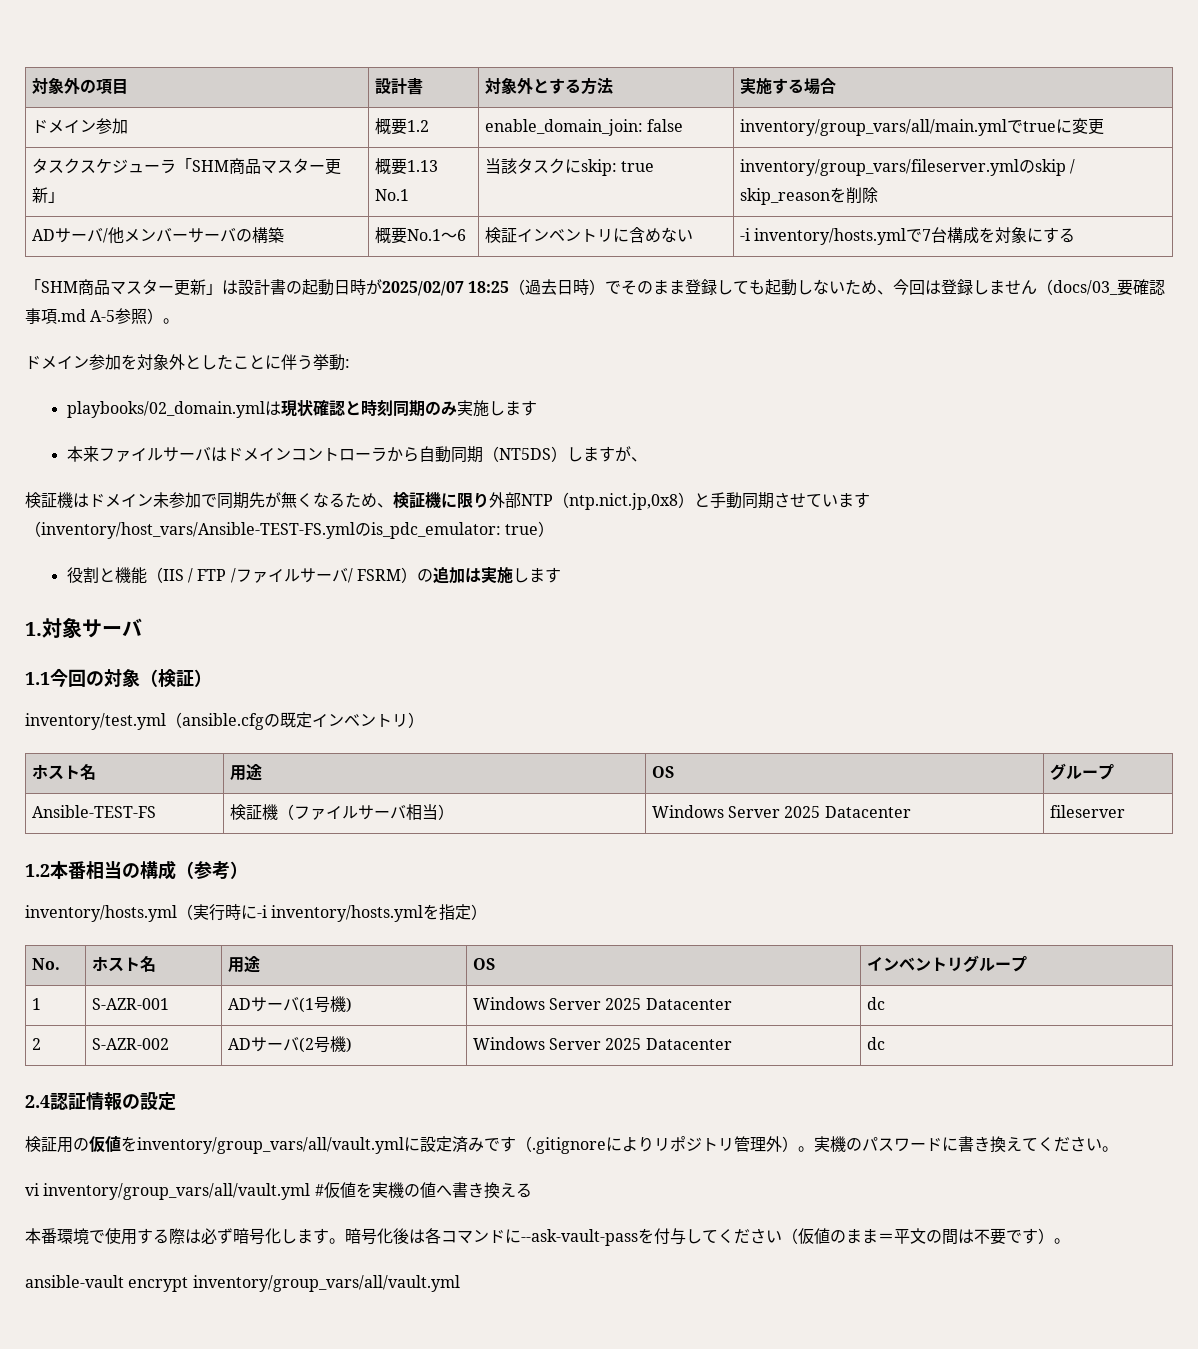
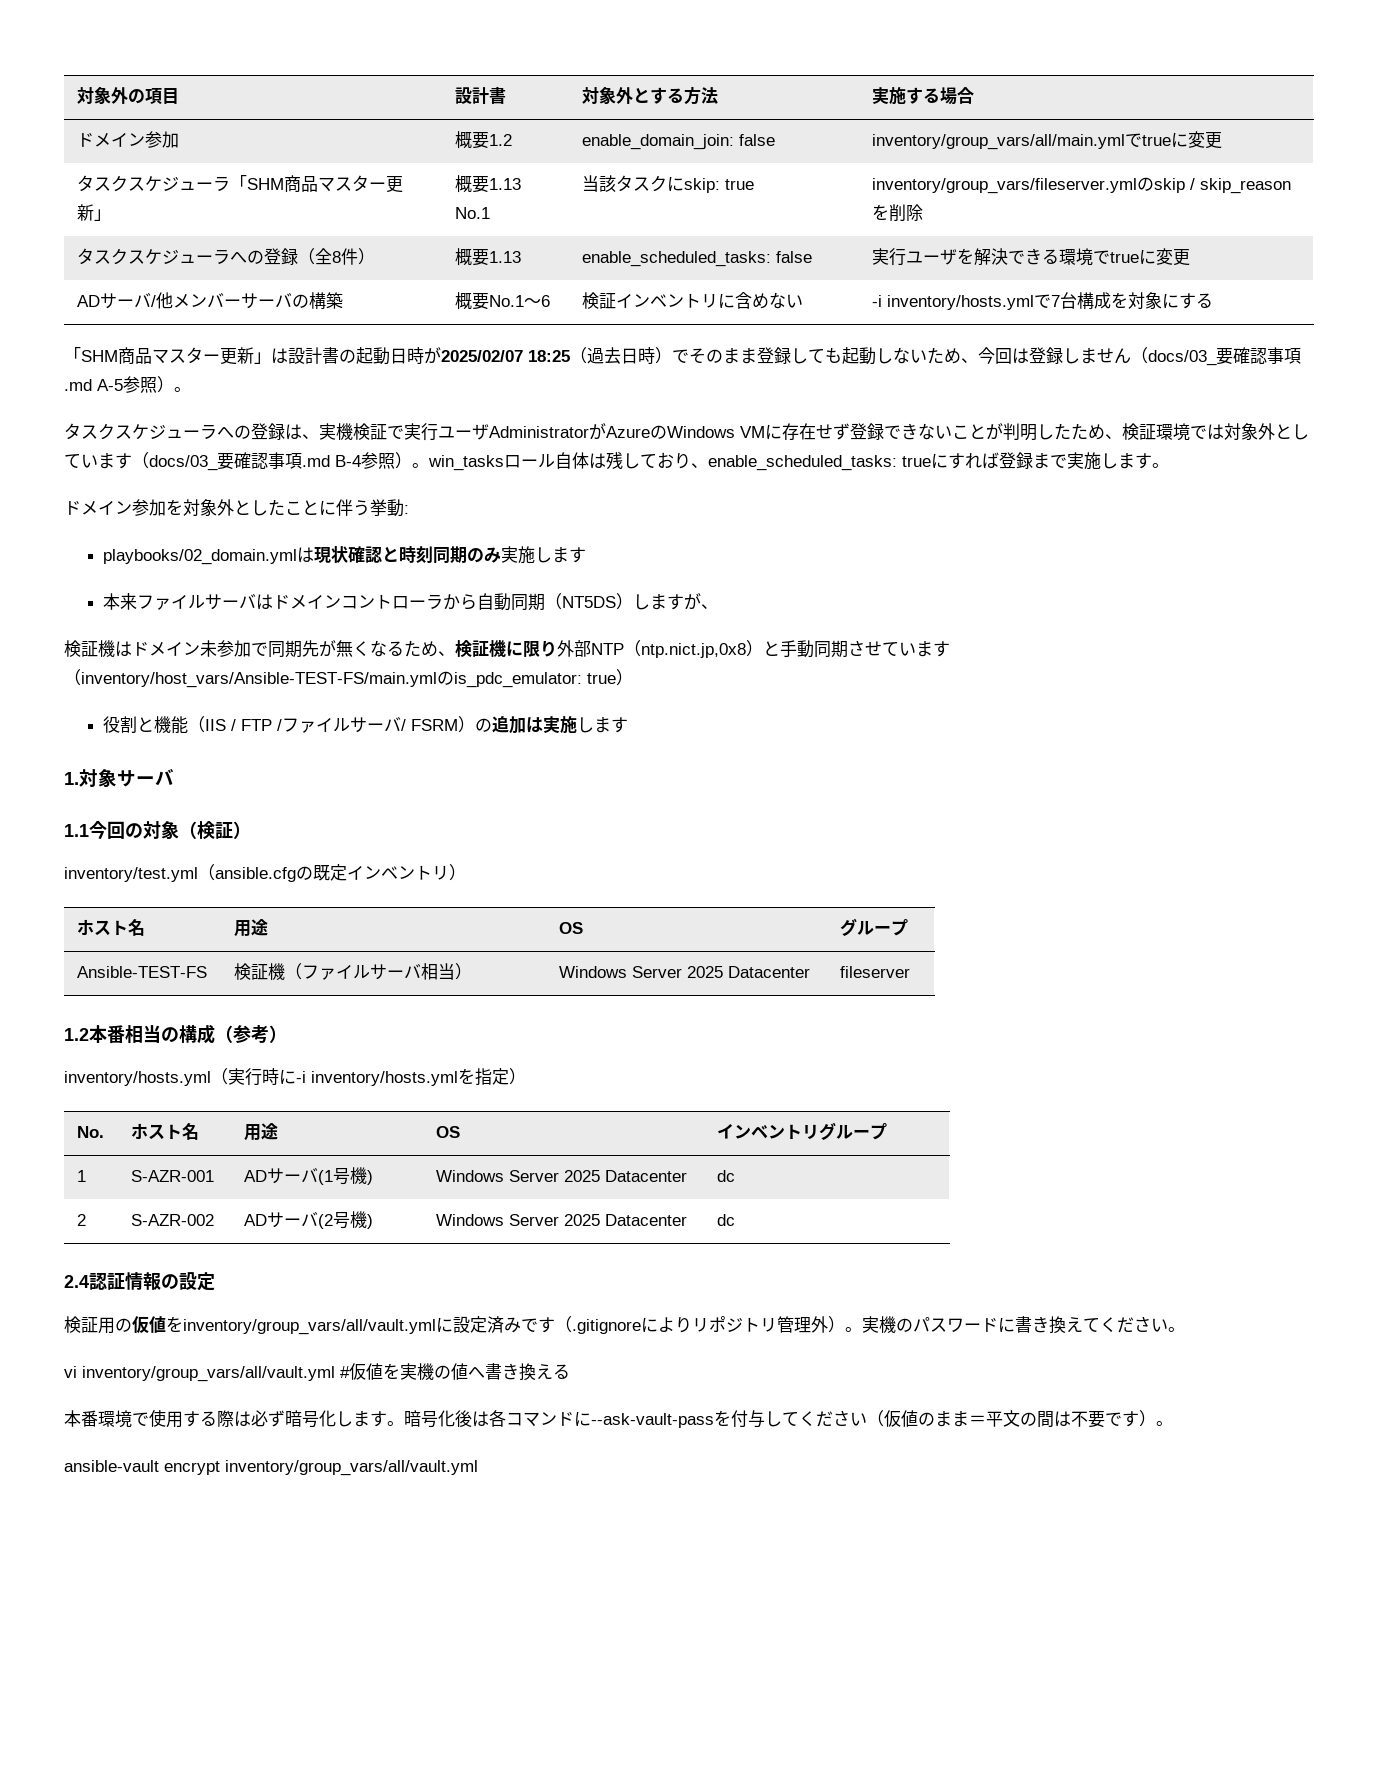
+ タスクスケジューラへの登録（全8件） | 概要1.13 | enable_scheduled_tasks: false | 実行ユーザを解決できる環境でtrueに変更
+ タスクスケジューラへの登録は、実機検証で実行ユーザAdministratorがAzureのWindows VMに存在せず登録できないことが判明したため、検証環境では対象外としています（docs/03_要確認事項.md B-4参照）。win_tasksロール自体は残しており、enable_scheduled_tasks: trueにすれば登録まで実施します。
- 検証機はドメイン未参加で同期先が無くなるため、検証機に限り外部NTP（ntp.nict.jp,0x8）と手動同期させています（inventory/host_vars/Ansible-TEST-FS.ymlのis_pdc_emulator: true）
+ 検証機はドメイン未参加で同期先が無くなるため、検証機に限り外部NTP（ntp.nict.jp,0x8）と手動同期させています（inventory/host_vars/Ansible-TEST-FS/main.ymlのis_pdc_emulator: true）

